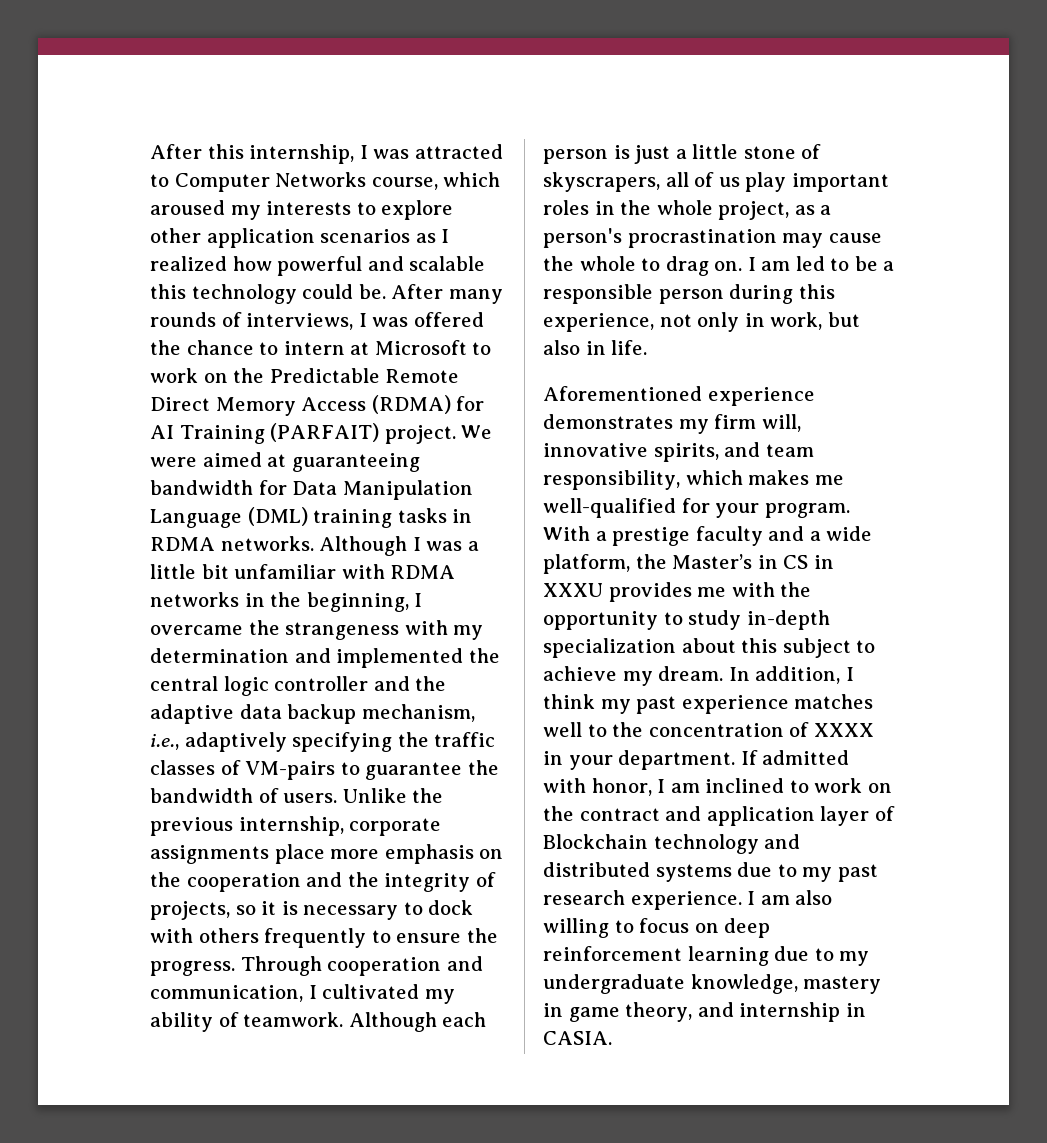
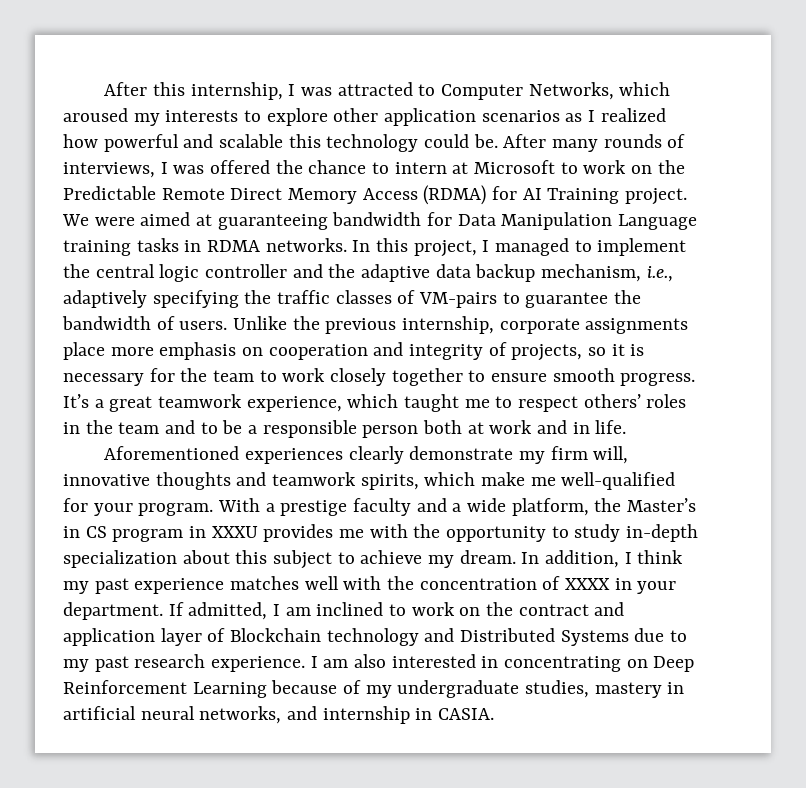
- After this internship, I was attracted to Computer Networks course, which aroused my interests to explore other application scenarios as I realized how powerful and scalable this technology could be.
+ After this internship, I was attracted to Computer Networks, which aroused my interests to explore other application scenarios as I realized how powerful and scalable this technology could be.
- After many rounds of interviews, I was offered the chance to intern at Microsoft to work on the Predictable Remote Direct Memory Access (RDMA) for AI Training (PARFAIT) project.
+ After many rounds of interviews, I was offered the chance to intern at Microsoft to work on the Predictable Remote Direct Memory Access (RDMA) for AI Training project.
- We were aimed at guaranteeing bandwidth for Data Manipulation Language (DML) training tasks in RDMA networks.
+ We were aimed at guaranteeing bandwidth for Data Manipulation Language training tasks in RDMA networks.
- Although I was a little bit unfamiliar with RDMA networks in the beginning, I overcame the strangeness with my determination and implemented the central logic controller and the adaptive data backup mechanism, i.e., adaptively specifying the traffic classes of VM-pairs to guarantee the bandwidth of users.
+ In this project, I managed to implement the central logic controller and the adaptive data backup mechanism, i.e., adaptively specifying the traffic classes of VM-pairs to guarantee the bandwidth of users.
- Unlike the previous internship, corporate assignments place more emphasis on the cooperation and the integrity of projects, so it is necessary to dock with others frequently to ensure the progress. Through cooperation and communication, I cultivated my ability of teamwork. Although each person is just a little stone of skyscrapers, all of us play important roles in the whole project, as a person's procrastination may cause the whole to drag on. I am led to be a responsible person during this experience, not only in work, but also in life.
+ Unlike the previous internship, corporate assignments place more emphasis on cooperation and integrity of projects, so it is necessary for the team to work closely together to ensure smooth progress. It’s a great teamwork experience, which taught me to respect others’ roles in the team and to be a responsible person both at work and in life.
- Aforementioned experience demonstrates my firm will, innovative spirits, and team responsibility, which makes me well-qualified for your program.
+ Aforementioned experiences clearly demonstrate my firm will, innovative thoughts and teamwork spirits, which make me well-qualified for your program.
- With a prestige faculty and a wide platform, the Master’s in CS in XXXU provides me with the opportunity to study in-depth specialization about this subject to achieve my dream.
+ With a prestige faculty and a wide platform, the Master’s in CS program in XXXU provides me with the opportunity to study in-depth specialization about this subject to achieve my dream.
- In addition, I think my past experience matches well to the concentration of XXXX in your department.
+ In addition, I think my past experience matches well with the concentration of XXXX in your department.
- If admitted with honor, I am inclined to work on the contract and application layer of Blockchain technology and distributed systems due to my past research experience.
+ If admitted, I am inclined to work on the contract and application layer of Blockchain technology and Distributed Systems due to my past research experience.
- I am also willing to focus on deep reinforcement learning due to my undergraduate knowledge, mastery in game theory, and internship in CASIA.
+ I am also interested in concentrating on Deep Reinforcement Learning because of my undergraduate studies, mastery in artificial neural networks, and internship in CASIA.

